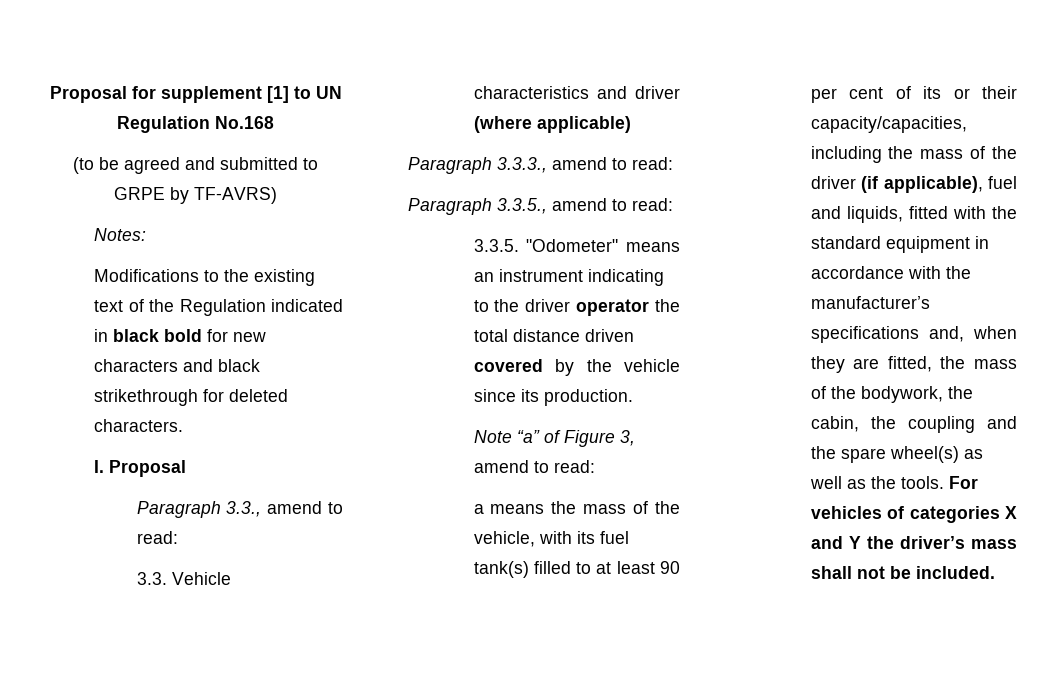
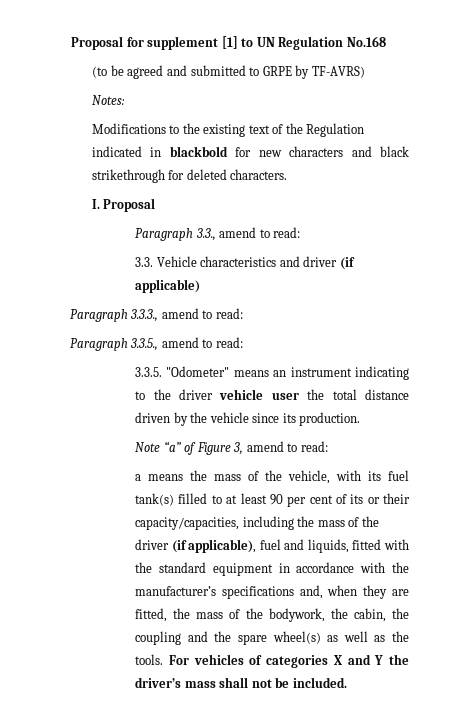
- Modifications to the existing text of the Regulation indicated in black bold for new characters and black strikethrough for deleted characters.
+ Modifications to the existing text of the Regulation indicated in blackbold for new characters and black strikethrough for deleted characters.
- 3.3. Vehicle characteristics and driver (where applicable)
+ 3.3. Vehicle characteristics and driver (if applicable)
- 3.3.5. "Odometer" means an instrument indicating to the driver operator the total distance driven covered by the vehicle since its production.
+ 3.3.5. "Odometer" means an instrument indicating to the driver vehicle user the total distance driven by the vehicle since its production.

